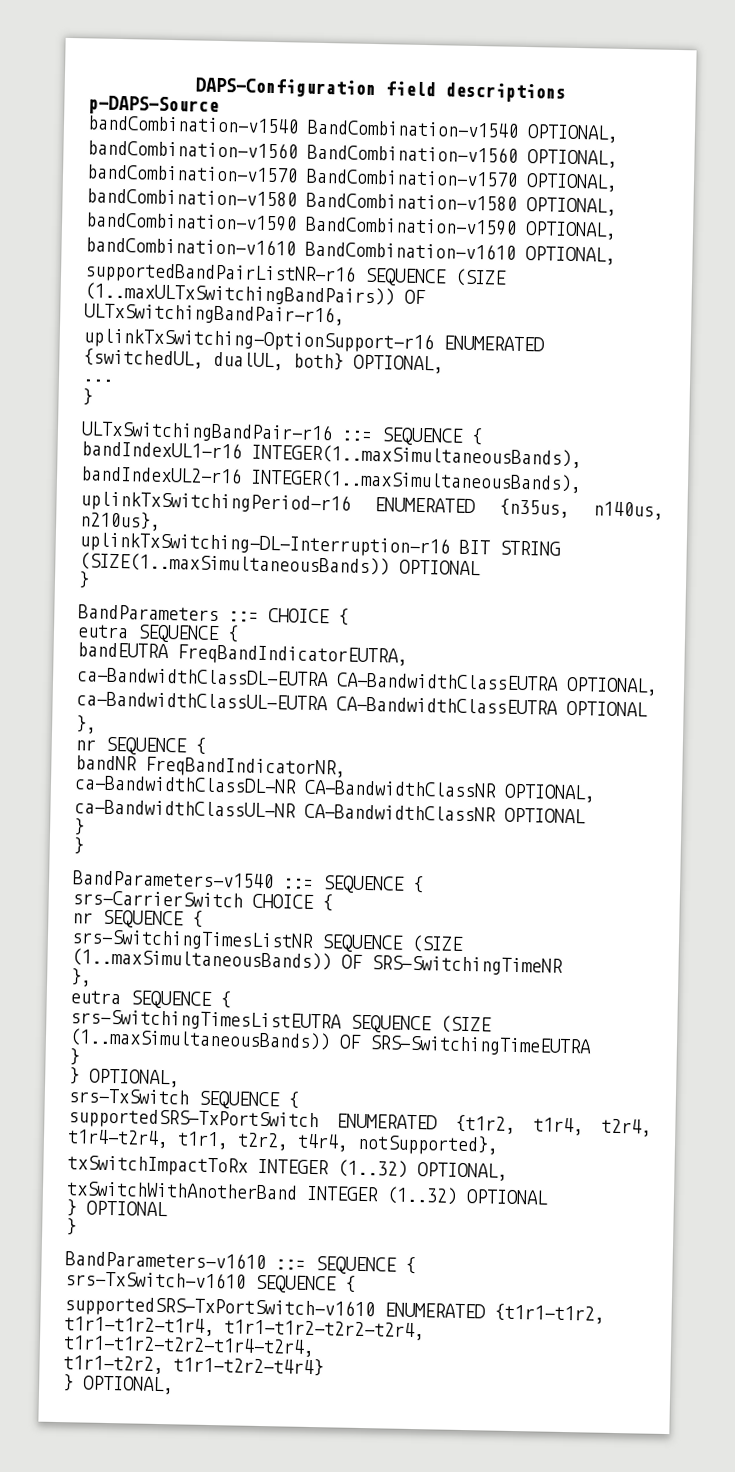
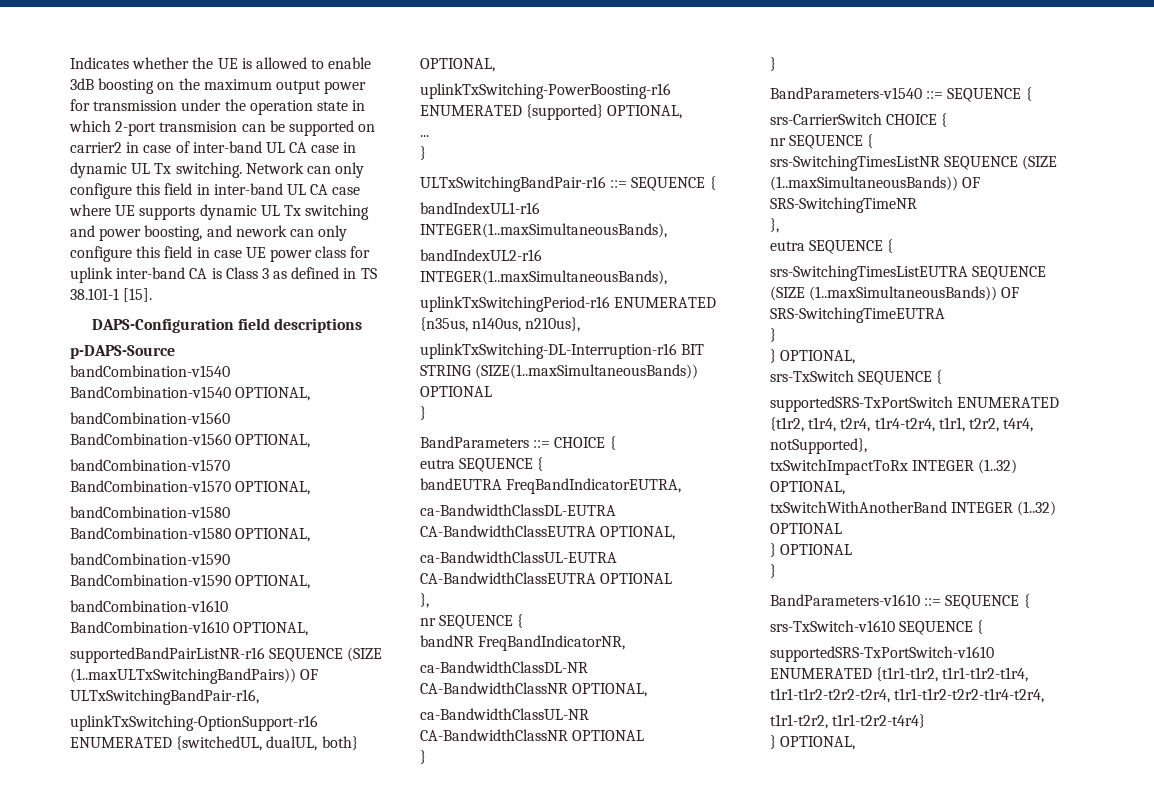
+ Indicates whether the UE is allowed to enable 3dB boosting on the maximum output power for transmission under the operation state in which 2-port transmision can be supported on carrier2 in case of inter-band UL CA case in dynamic UL Tx switching. Network can only configure this field in inter-band UL CA case where UE supports dynamic UL Tx switching and power boosting, and nework can only configure this field in case UE power class for uplink inter-band CA is Class 3 as defined in TS 38.101-1 [15].
+ uplinkTxSwitching-PowerBoosting-r16 ENUMERATED {supported} OPTIONAL,

